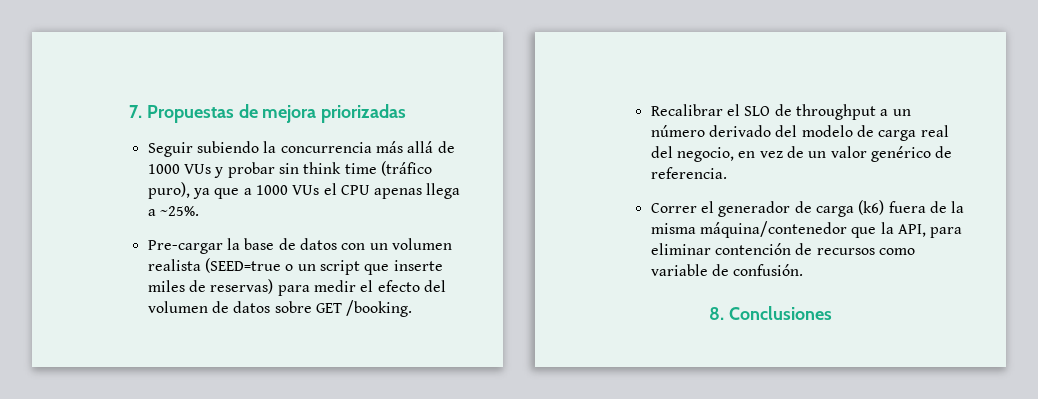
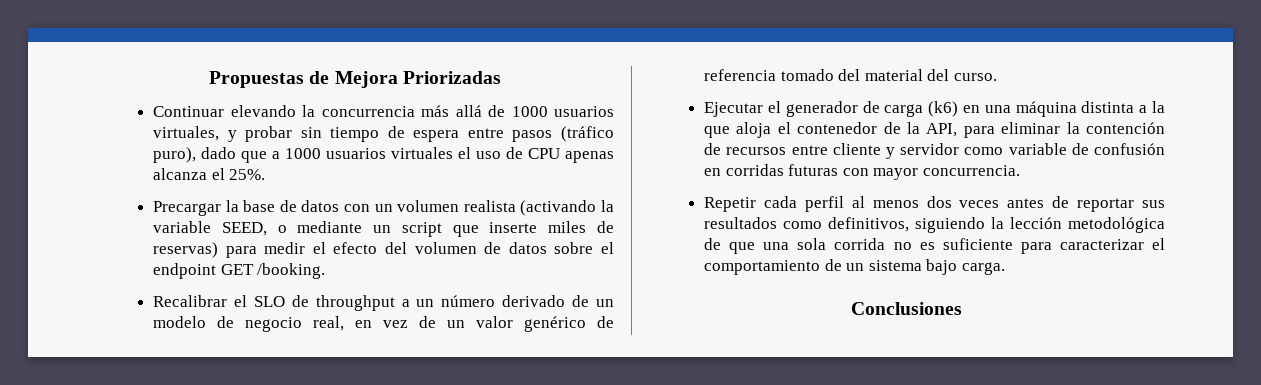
- 7. Propuestas de mejora priorizadas
- Seguir subiendo la concurrencia más allá de 1000 VUs y probar sin think time (tráfico puro), ya que a 1000 VUs el CPU apenas llega a ~25%.
- Pre-cargar la base de datos con un volumen realista (SEED=true o un script que inserte miles de reservas) para medir el efecto del volumen de datos sobre GET /booking.
+ Propuestas de Mejora Priorizadas
+ Continuar elevando la concurrencia más allá de 1000 usuarios virtuales, y probar sin tiempo de espera entre pasos (tráfico puro), dado que a 1000 usuarios virtuales el uso de CPU apenas alcanza el 25%.
+ Precargar la base de datos con un volumen realista (activando la variable SEED, o mediante un script que inserte miles de reservas) para medir el efecto del volumen de datos sobre el endpoint GET /booking.
- Recalibrar el SLO de throughput a un número derivado del modelo de carga real del negocio, en vez de un valor genérico de referencia.
- Correr el generador de carga (k6) fuera de la misma máquina/contenedor que la API, para eliminar contención de recursos como variable de confusión.
- 8. Conclusiones
+ Recalibrar el SLO de throughput a un número derivado de un modelo de negocio real, en vez de un valor genérico de referencia tomado del material del curso.
+ Ejecutar el generador de carga (k6) en una máquina distinta a la que aloja el contenedor de la API, para eliminar la contención de recursos entre cliente y servidor como variable de confusión en corridas futuras con mayor concurrencia.
+ Repetir cada perfil al menos dos veces antes de reportar sus resultados como definitivos, siguiendo la lección metodológica de que una sola corrida no es suficiente para caracterizar el comportamiento de un sistema bajo carga.
+ Conclusiones

